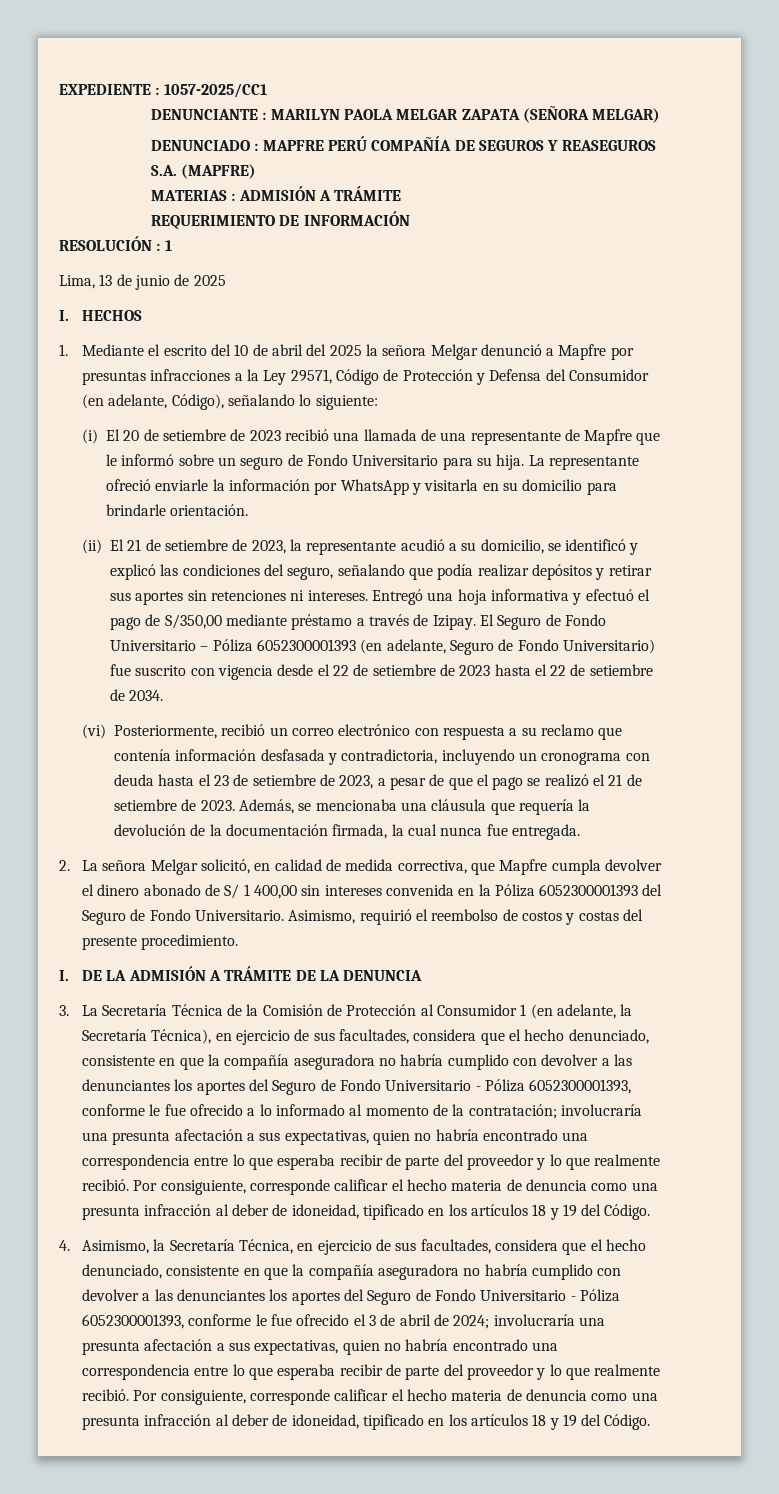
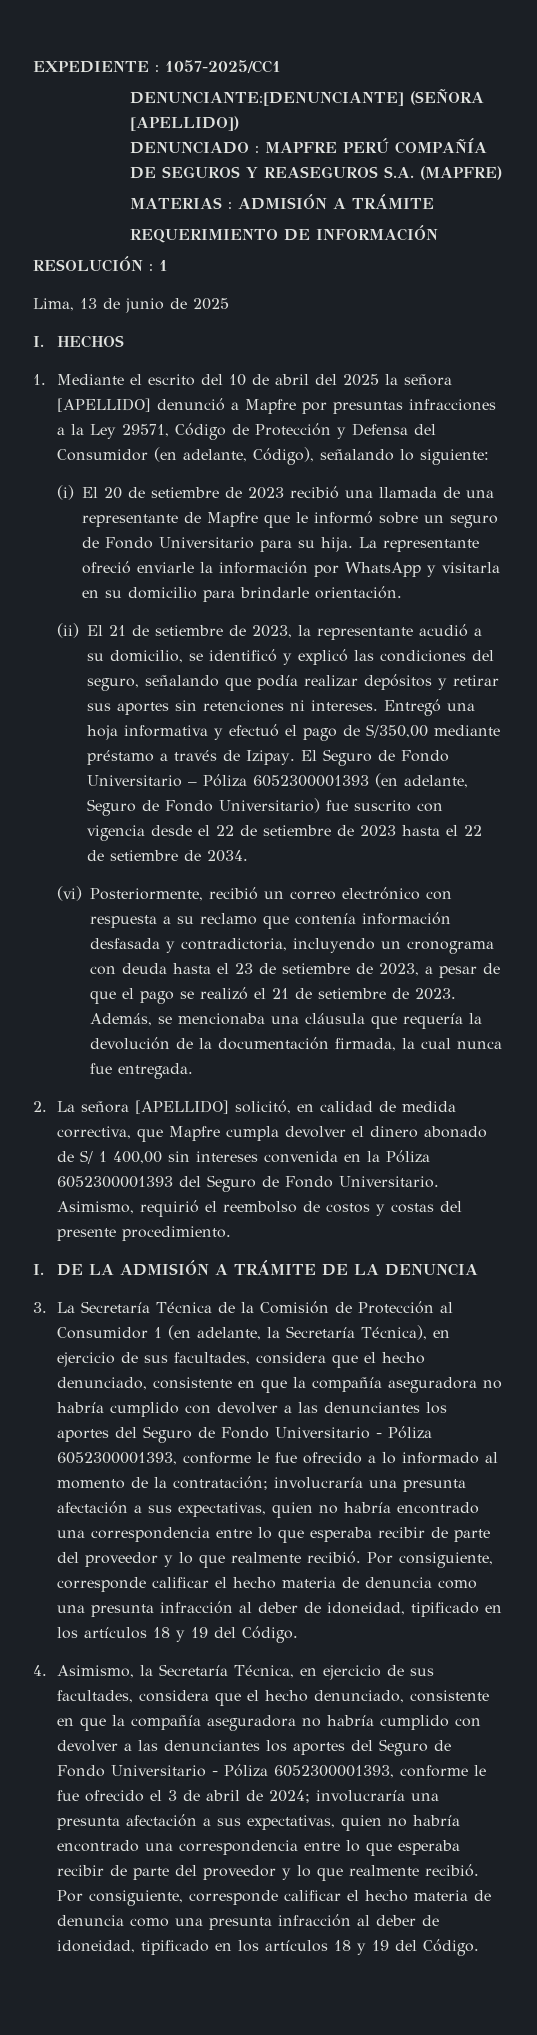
- DENUNCIANTE : MARILYN PAOLA MELGAR ZAPATA (SEÑORA MELGAR)
+ DENUNCIANTE:[DENUNCIANTE] (SEÑORA [APELLIDO])
- 1. Mediante el escrito del 10 de abril del 2025 la señora Melgar denunció a Mapfre por presuntas infracciones a la Ley 29571, Código de Protección y Defensa del Consumidor (en adelante, Código), señalando lo siguiente:
+ 1. Mediante el escrito del 10 de abril del 2025 la señora [APELLIDO] denunció a Mapfre por presuntas infracciones a la Ley 29571, Código de Protección y Defensa del Consumidor (en adelante, Código), señalando lo siguiente:
- 2. La señora Melgar solicitó, en calidad de medida correctiva, que Mapfre cumpla devolver el dinero abonado de S/ 1 400,00 sin intereses convenida en la Póliza 6052300001393 del Seguro de Fondo Universitario.
+ 2. La señora [APELLIDO] solicitó, en calidad de medida correctiva, que Mapfre cumpla devolver el dinero abonado de S/ 1 400,00 sin intereses convenida en la Póliza 6052300001393 del Seguro de Fondo Universitario.

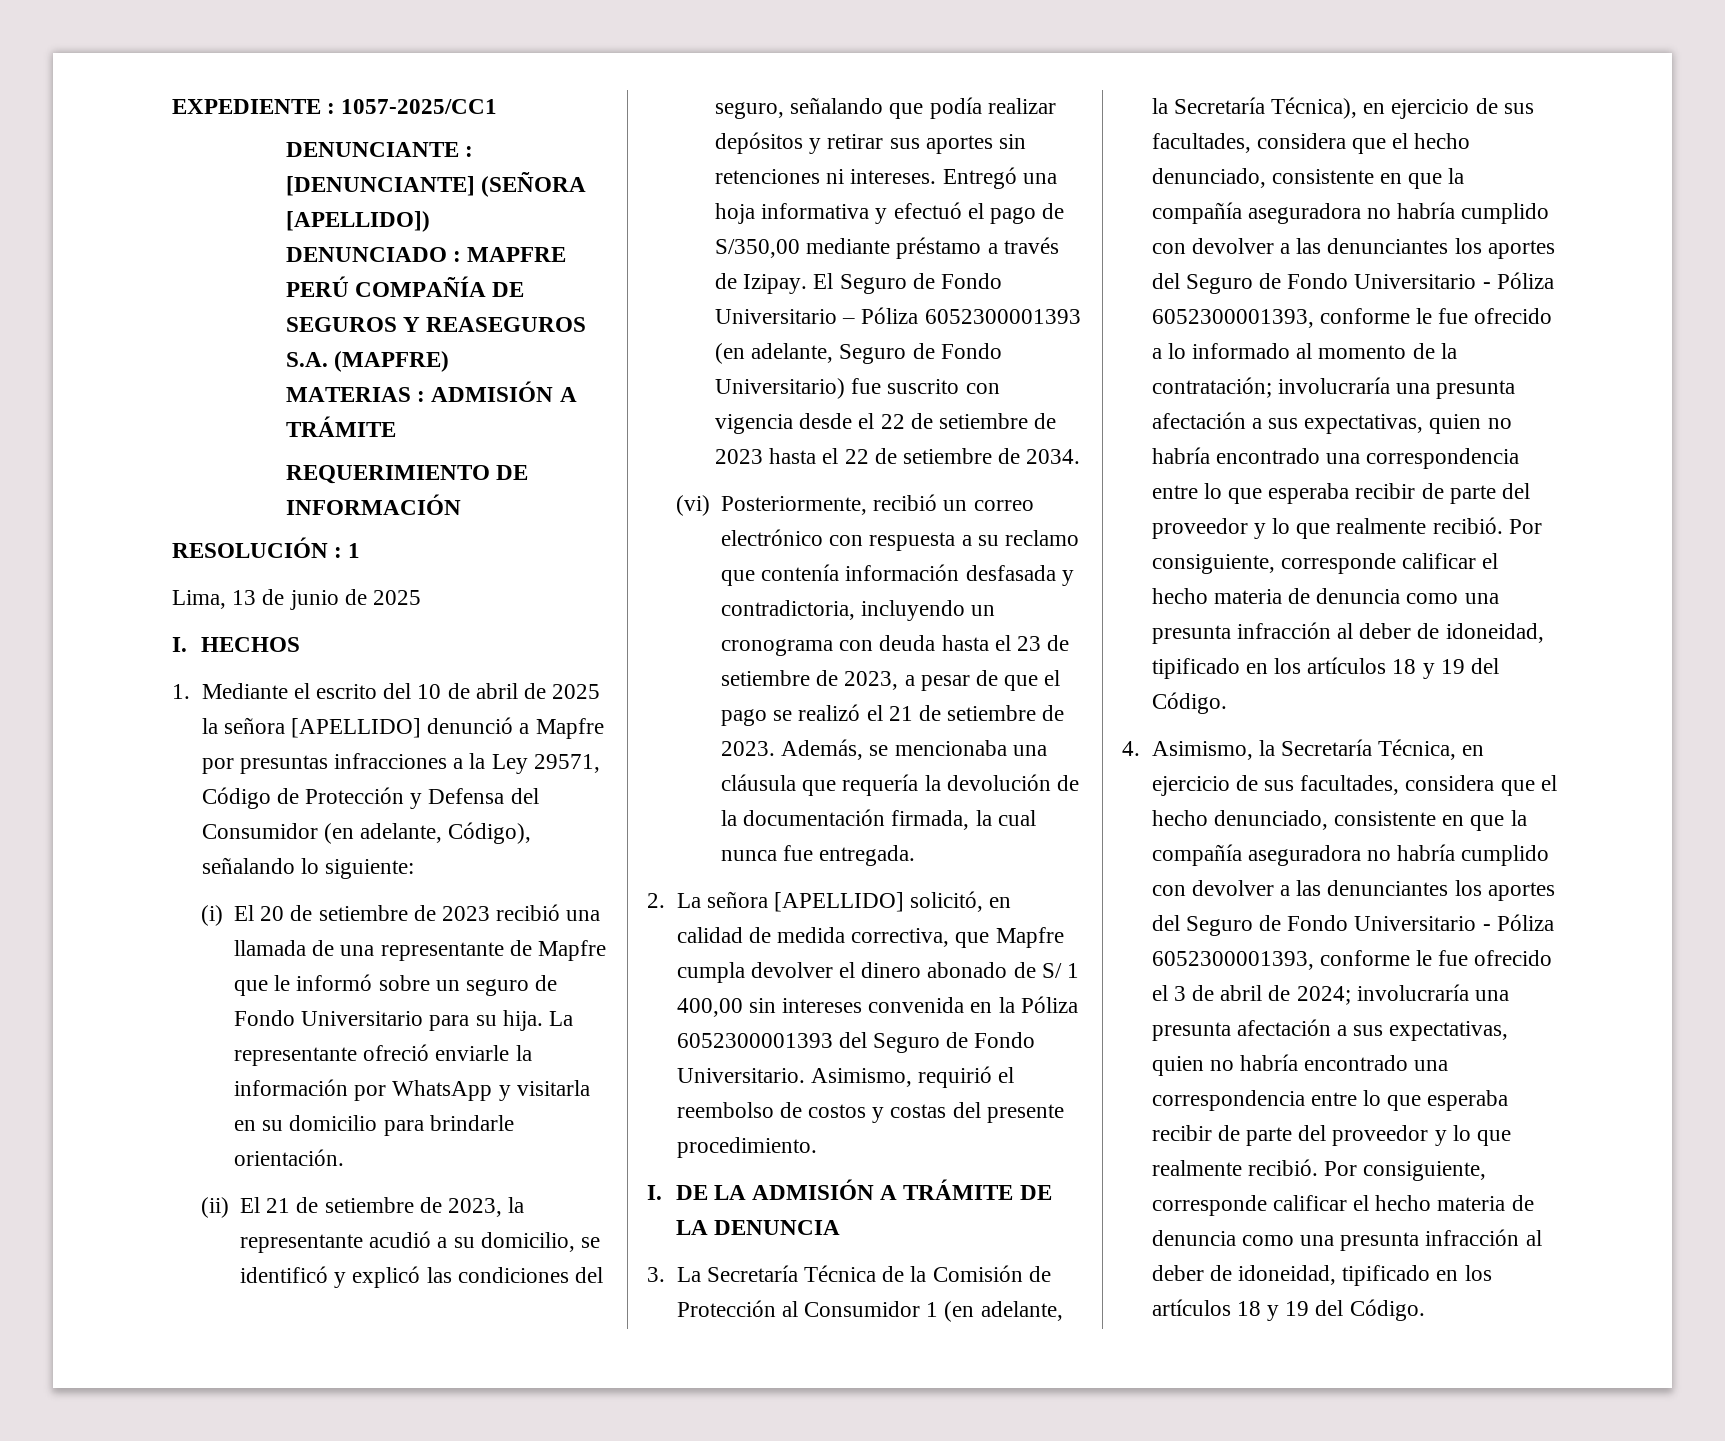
- DENUNCIANTE:[DENUNCIANTE] (SEÑORA [APELLIDO])
+ DENUNCIANTE : [DENUNCIANTE] (SEÑORA [APELLIDO])
- 1. Mediante el escrito del 10 de abril del 2025 la señora [APELLIDO] denunció a Mapfre por presuntas infracciones a la Ley 29571, Código de Protección y Defensa del Consumidor (en adelante, Código), señalando lo siguiente:
+ 1. Mediante el escrito del 10 de abril de 2025 la señora [APELLIDO] denunció a Mapfre por presuntas infracciones a la Ley 29571, Código de Protección y Defensa del Consumidor (en adelante, Código), señalando lo siguiente:

